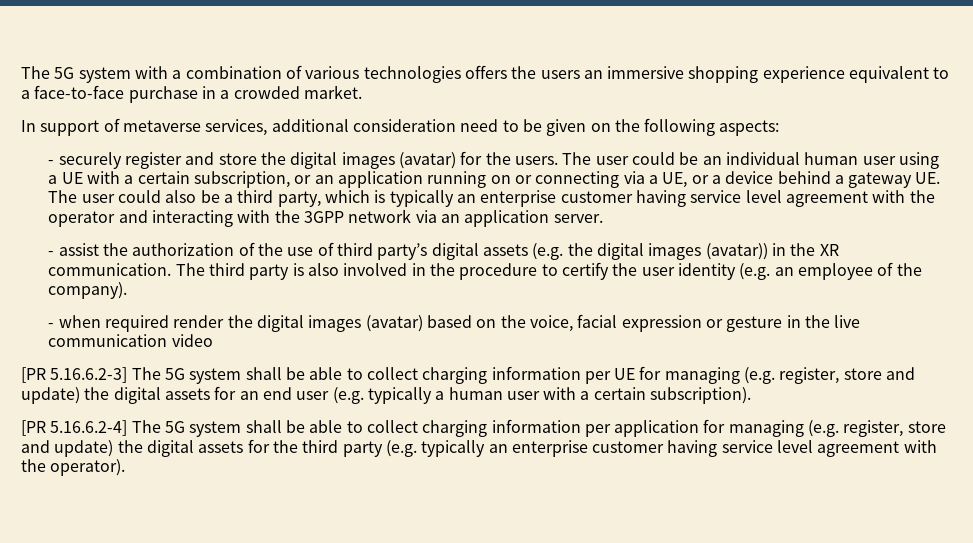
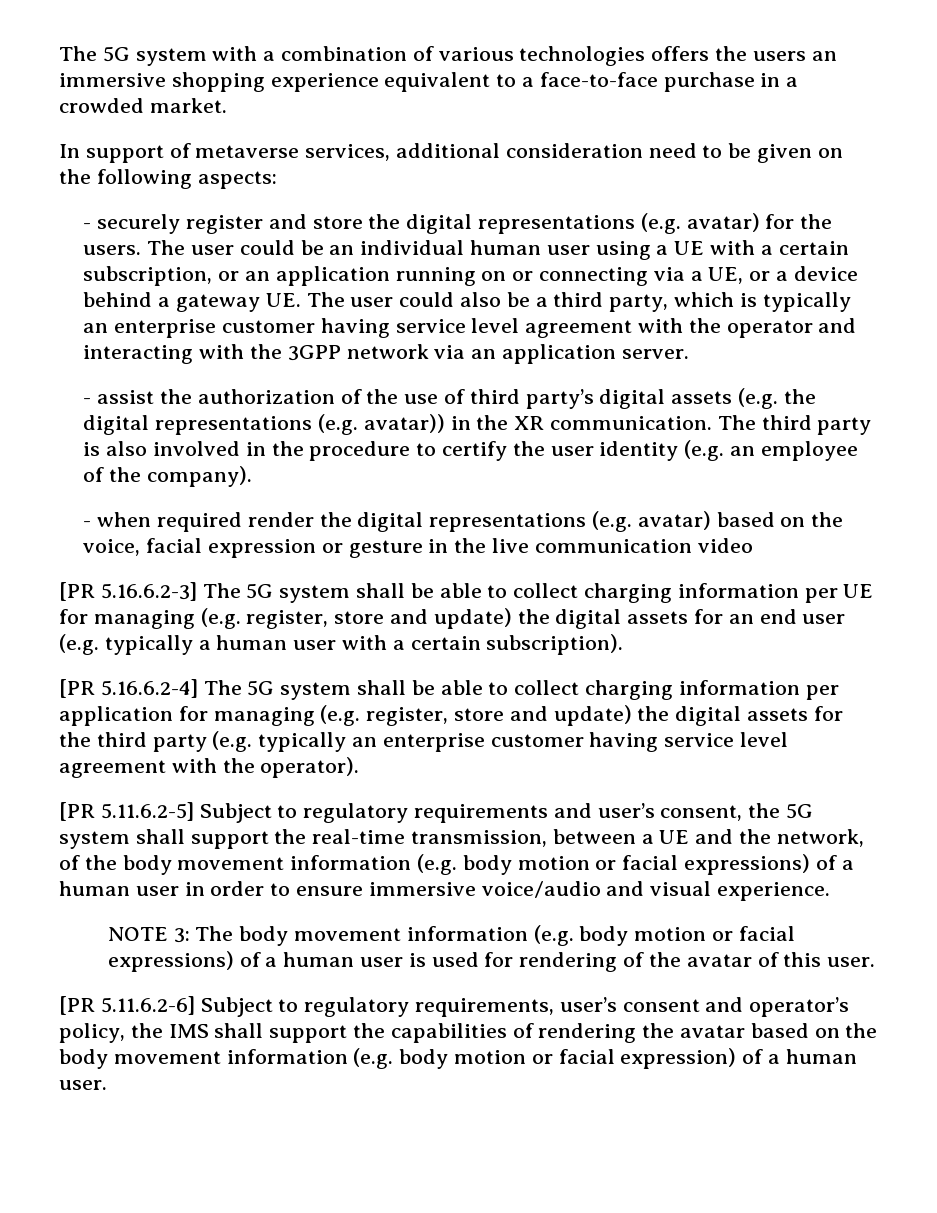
- - securely register and store the digital images (avatar) for the users.
+ - securely register and store the digital representations (e.g. avatar) for the users.
- - assist the authorization of the use of third party’s digital assets (e.g. the digital images (avatar)) in the XR communication.
+ - assist the authorization of the use of third party’s digital assets (e.g. the digital representations (e.g. avatar)) in the XR communication.
- - when required render the digital images (avatar) based on the voice, facial expression or gesture in the live communication video
+ - when required render the digital representations (e.g. avatar) based on the voice, facial expression or gesture in the live communication video
+ [PR 5.11.6.2-5] Subject to regulatory requirements and user’s consent, the 5G system shall support the real-time transmission, between a UE and the network, of the body movement information (e.g. body motion or facial expressions) of a human user in order to ensure immersive voice/audio and visual experience.
+ NOTE 3: The body movement information (e.g. body motion or facial expressions) of a human user is used for rendering of the avatar of this user.
+ [PR 5.11.6.2-6] Subject to regulatory requirements, user’s consent and operator’s policy, the IMS shall support the capabilities of rendering the avatar based on the body movement information (e.g. body motion or facial expression) of a human user.

